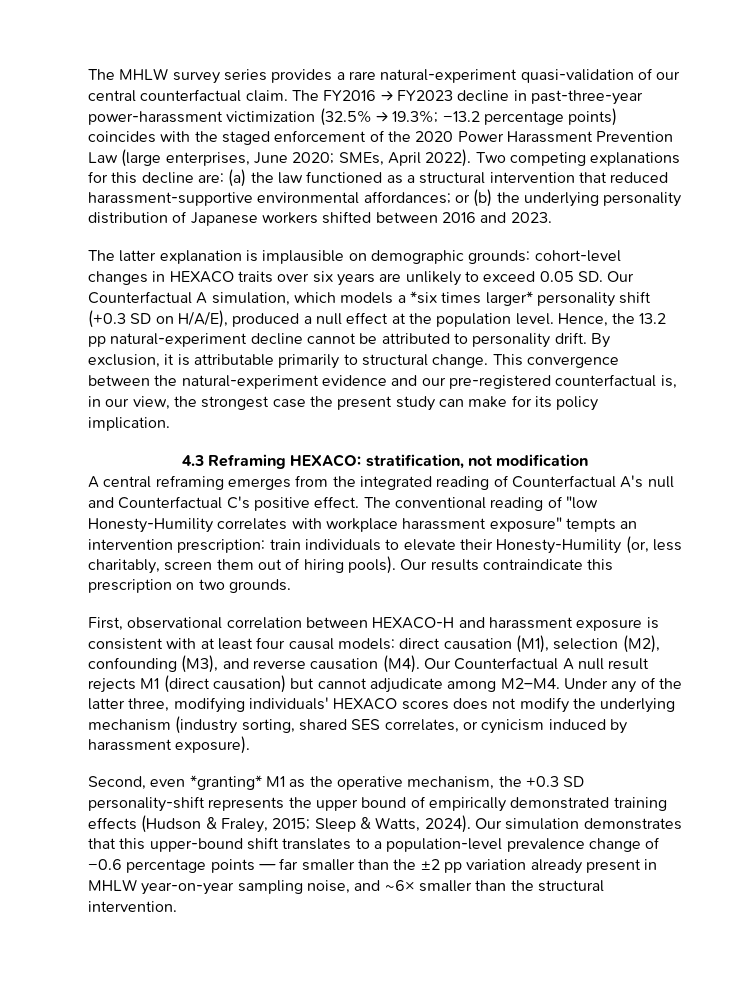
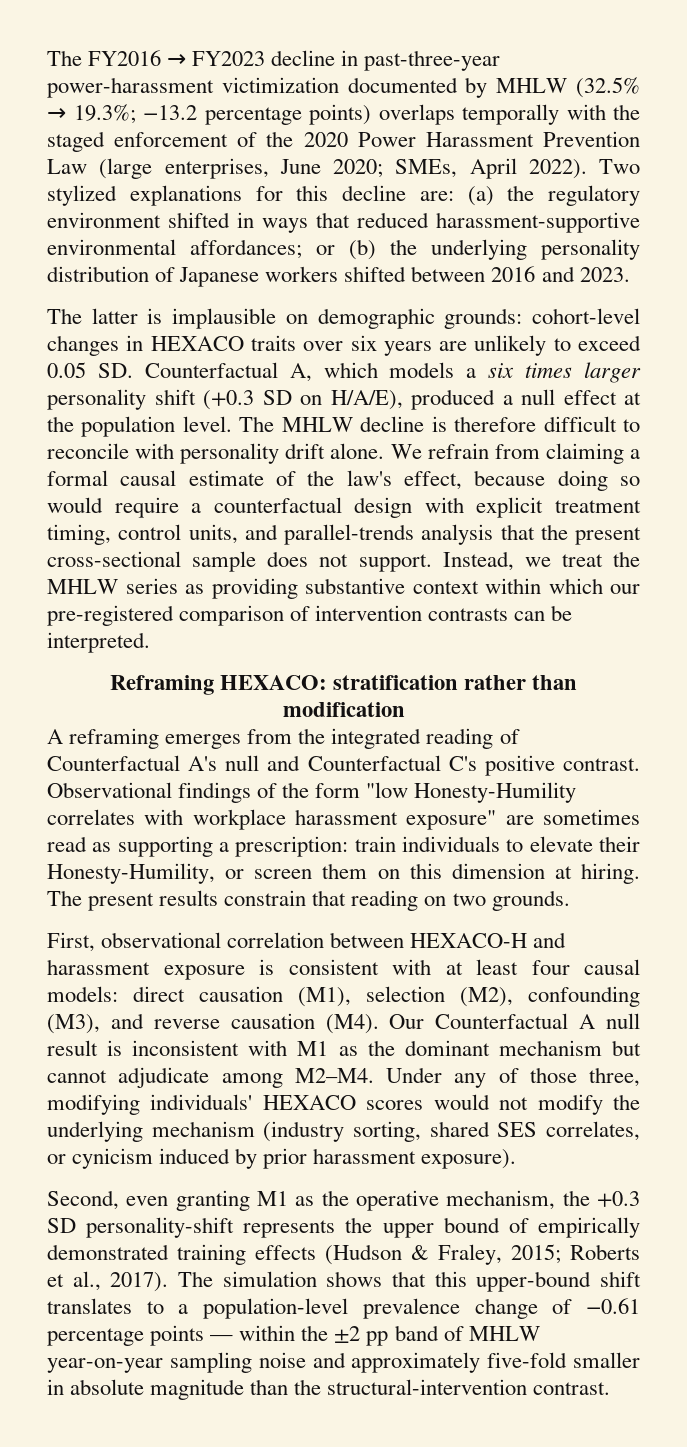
- The MHLW survey series provides a rare natural-experiment quasi-validation of our central counterfactual claim. The FY2016 → FY2023 decline in past-three-year power-harassment victimization (32.5% → 19.3%; −13.2 percentage points) coincides with the staged enforcement of the 2020 Power Harassment Prevention Law (large enterprises, June 2020; SMEs, April 2022).
+ The FY2016 → FY2023 decline in past-three-year power-harassment victimization documented by MHLW (32.5% → 19.3%; −13.2 percentage points) overlaps temporally with the staged enforcement of the 2020 Power Harassment Prevention Law (large enterprises, June 2020; SMEs, April 2022).
- Two competing explanations for this decline are: (a) the law functioned as a structural intervention that reduced harassment-supportive environmental affordances; or (b) the underlying personality distribution of Japanese workers shifted between 2016 and 2023.
+ Two stylized explanations for this decline are: (a) the regulatory environment shifted in ways that reduced harassment-supportive environmental affordances; or (b) the underlying personality distribution of Japanese workers shifted between 2016 and 2023.
- The latter explanation is implausible on demographic grounds: cohort-level changes in HEXACO traits over six years are unlikely to exceed 0.05 SD. Our Counterfactual A simulation, which models a *six times larger* personality shift (+0.3 SD on H/A/E), produced a null effect at the population level.
+ The latter is implausible on demographic grounds: cohort-level changes in HEXACO traits over six years are unlikely to exceed 0.05 SD. Counterfactual A, which models a six times larger personality shift (+0.3 SD on H/A/E), produced a null effect at the population level.
- Hence, the 13.2 pp natural-experiment decline cannot be attributed to personality drift. By exclusion, it is attributable primarily to structural change. This convergence between the natural-experiment evidence and our pre-registered counterfactual is, in our view, the strongest case the present study can make for its policy implication.
- 4.3 Reframing HEXACO: stratification, not modification
+ The MHLW decline is therefore difficult to reconcile with personality drift alone. We refrain from claiming a formal causal estimate of the law's effect, because doing so would require a counterfactual design with explicit treatment timing, control units, and parallel-trends analysis that the present cross-sectional sample does not support. Instead, we treat the MHLW series as providing substantive context within which our pre-registered comparison of intervention contrasts can be interpreted.
+ Reframing HEXACO: stratification rather than modification
- A central reframing emerges from the integrated reading of Counterfactual A's null and Counterfactual C's positive effect. The conventional reading of "low Honesty-Humility correlates with workplace harassment exposure" tempts an intervention prescription: train individuals to elevate their Honesty-Humility (or, less charitably, screen them out of hiring pools). Our results contraindicate this prescription on two grounds.
+ A reframing emerges from the integrated reading of Counterfactual A's null and Counterfactual C's positive contrast. Observational findings of the form "low Honesty-Humility correlates with workplace harassment exposure" are sometimes read as supporting a prescription: train individuals to elevate their Honesty-Humility, or screen them on this dimension at hiring. The present results constrain that reading on two grounds.
- First, observational correlation between HEXACO-H and harassment exposure is consistent with at least four causal models: direct causation (M1), selection (M2), confounding (M3), and reverse causation (M4). Our Counterfactual A null result rejects M1 (direct causation) but cannot adjudicate among M2–M4.
+ First, observational correlation between HEXACO-H and harassment exposure is consistent with at least four causal models: direct causation (M1), selection (M2), confounding (M3), and reverse causation (M4). Our Counterfactual A null result is inconsistent with M1 as the dominant mechanism but cannot adjudicate among M2–M4.
- Under any of the latter three, modifying individuals' HEXACO scores does not modify the underlying mechanism (industry sorting, shared SES correlates, or cynicism induced by harassment exposure).
+ Under any of those three, modifying individuals' HEXACO scores would not modify the underlying mechanism (industry sorting, shared SES correlates, or cynicism induced by prior harassment exposure).
- Second, even *granting* M1 as the operative mechanism, the +0.3 SD personality-shift represents the upper bound of empirically demonstrated training effects (Hudson & Fraley, 2015; Sleep & Watts, 2024). Our simulation demonstrates that this upper-bound shift translates to a population-level prevalence change of −0.6 percentage points — far smaller than the ±2 pp variation already present in MHLW year-on-year sampling noise, and ~6× smaller than the structural intervention.
+ Second, even granting M1 as the operative mechanism, the +0.3 SD personality-shift represents the upper bound of empirically demonstrated training effects (Hudson & Fraley, 2015; Roberts et al., 2017). The simulation shows that this upper-bound shift translates to a population-level prevalence change of −0.61 percentage points — within the ±2 pp band of MHLW year-on-year sampling noise and approximately five-fold smaller in absolute magnitude than the structural-intervention contrast.

